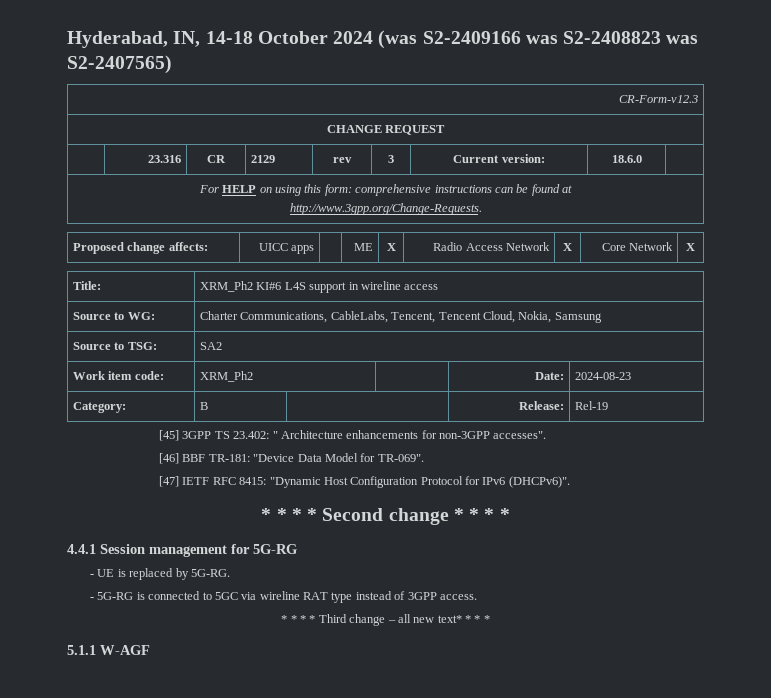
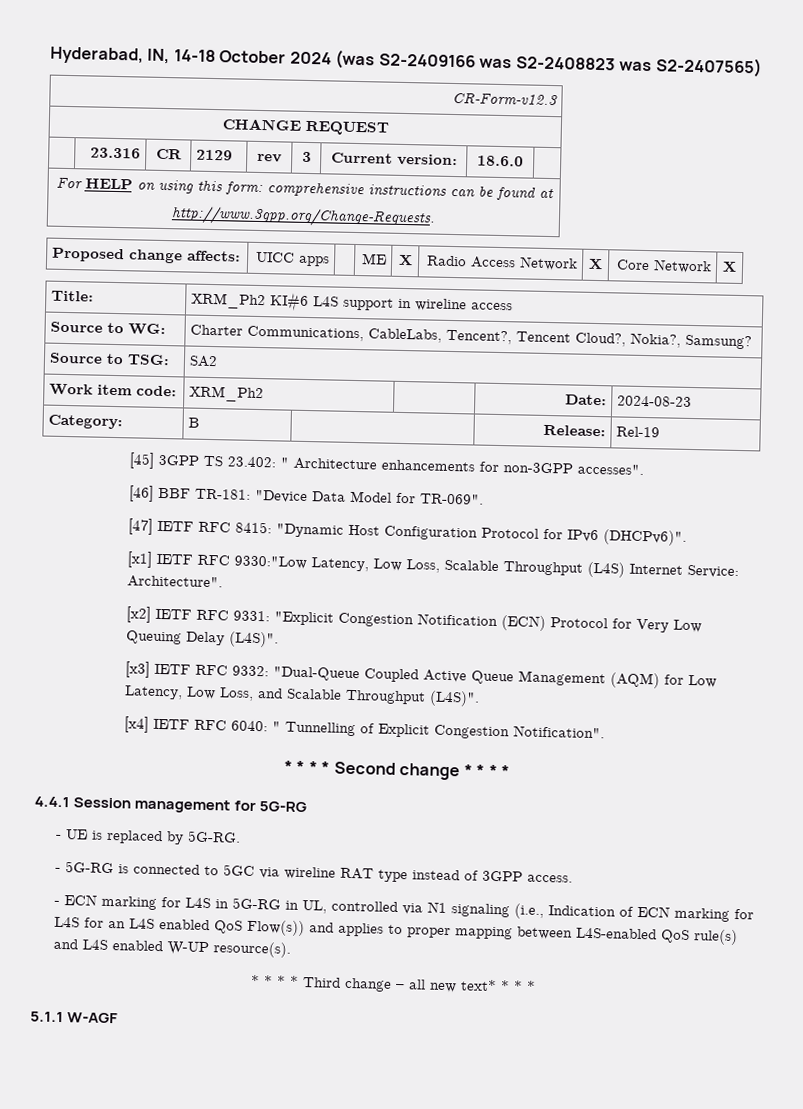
- Source to WG: | Charter Communications, CableLabs, Tencent, Tencent Cloud, Nokia, Samsung
+ Source to WG: | Charter Communications, CableLabs, Tencent?, Tencent Cloud?, Nokia?, Samsung?
+ [x1] IETF RFC 9330:"Low Latency, Low Loss, Scalable Throughput (L4S) Internet Service: Architecture".
+ [x2] IETF RFC 9331: "Explicit Congestion Notification (ECN) Protocol for Very Low Queuing Delay (L4S)".
+ [x3] IETF RFC 9332: "Dual-Queue Coupled Active Queue Management (AQM) for Low Latency, Low Loss, and Scalable Throughput (L4S)".
+ [x4] IETF RFC 6040: " Tunnelling of Explicit Congestion Notification".
+ - ECN marking for L4S in 5G-RG in UL, controlled via N1 signaling (i.e., Indication of ECN marking for L4S for an L4S enabled QoS Flow(s)) and applies to proper mapping between L4S-enabled QoS rule(s) and L4S enabled W-UP resource(s).

